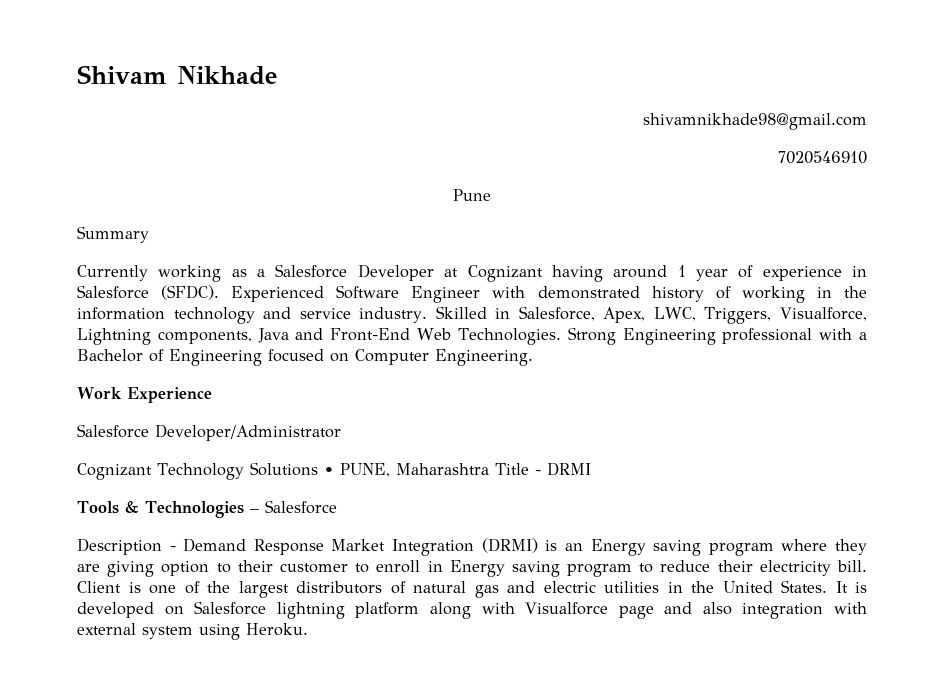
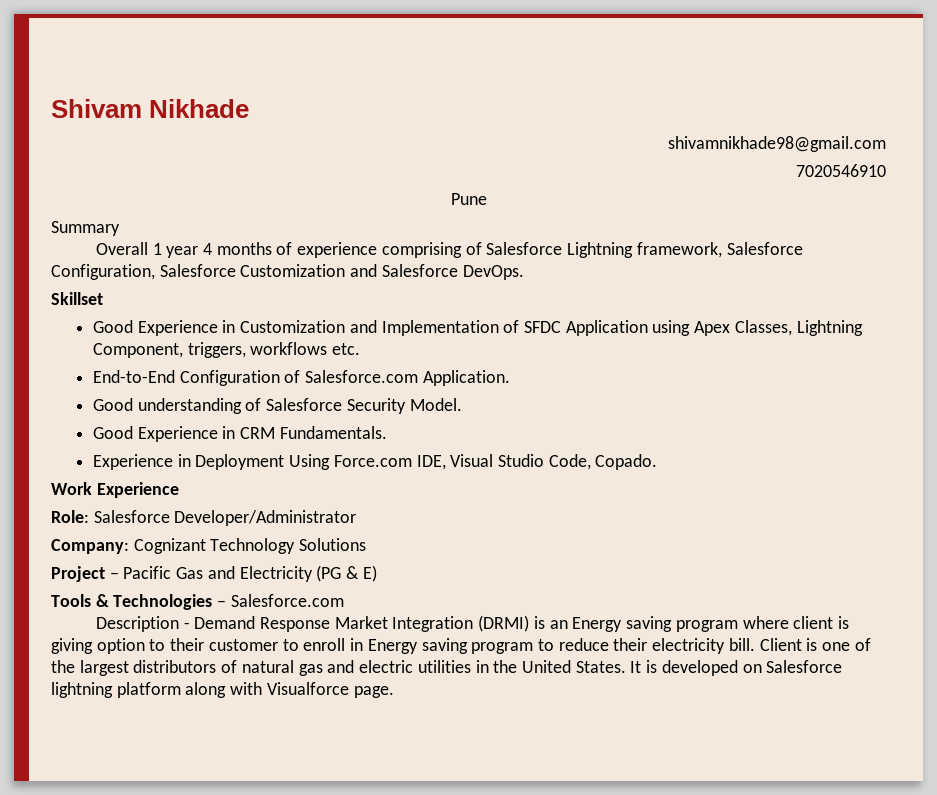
- Currently working as a Salesforce Developer at Cognizant having around 1 year of experience in Salesforce (SFDC). Experienced Software Engineer with demonstrated history of working in the information technology and service industry. Skilled in Salesforce, Apex, LWC, Triggers, Visualforce, Lightning components, Java and Front-End Web Technologies. Strong Engineering professional with a Bachelor of Engineering focused on Computer Engineering.
+ Overall 1 year 4 months of experience comprising of Salesforce Lightning framework, Salesforce Configuration, Salesforce Customization and Salesforce DevOps.
+ Skillset
+ Good Experience in Customization and Implementation of SFDC Application using Apex Classes, Lightning Component, triggers, workflows etc.
+ End-to-End Configuration of Salesforce.com Application.
+ Good understanding of Salesforce Security Model.
+ Good Experience in CRM Fundamentals.
+ Experience in Deployment Using Force.com IDE, Visual Studio Code, Copado.
- Salesforce Developer/Administrator
+ Role: Salesforce Developer/Administrator
- Cognizant Technology Solutions • PUNE, Maharashtra Title - DRMI
+ Company: Cognizant Technology Solutions
+ Project – Pacific Gas and Electricity (PG & E)
- Tools & Technologies – Salesforce
+ Tools & Technologies – Salesforce.com
- Description - Demand Response Market Integration (DRMI) is an Energy saving program where they are giving option to their customer to enroll in Energy saving program to reduce their electricity bill.
+ Description - Demand Response Market Integration (DRMI) is an Energy saving program where client is giving option to their customer to enroll in Energy saving program to reduce their electricity bill.
- It is developed on Salesforce lightning platform along with Visualforce page and also integration with external system using Heroku.
+ It is developed on Salesforce lightning platform along with Visualforce page.

